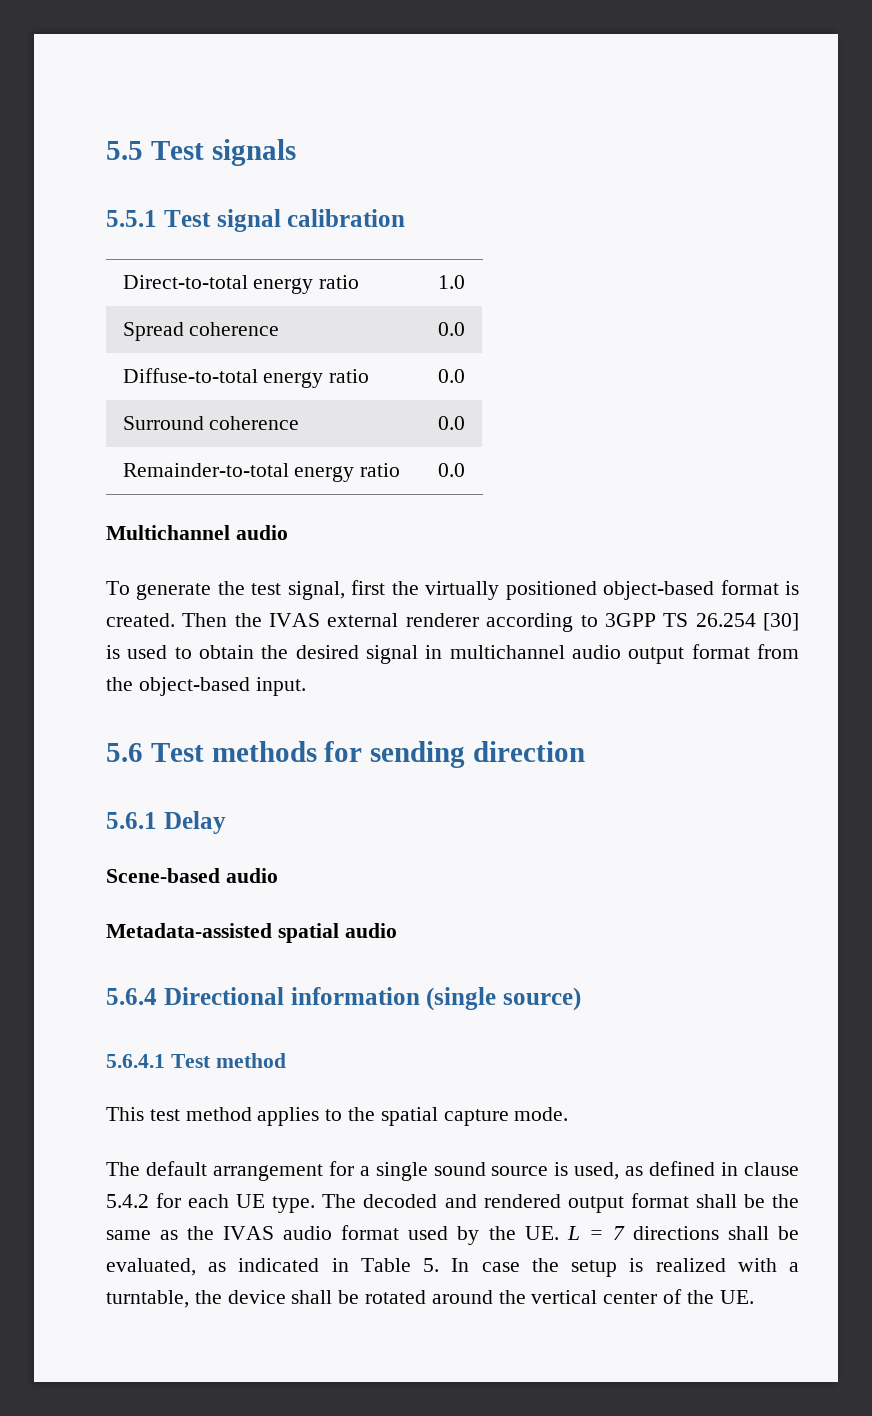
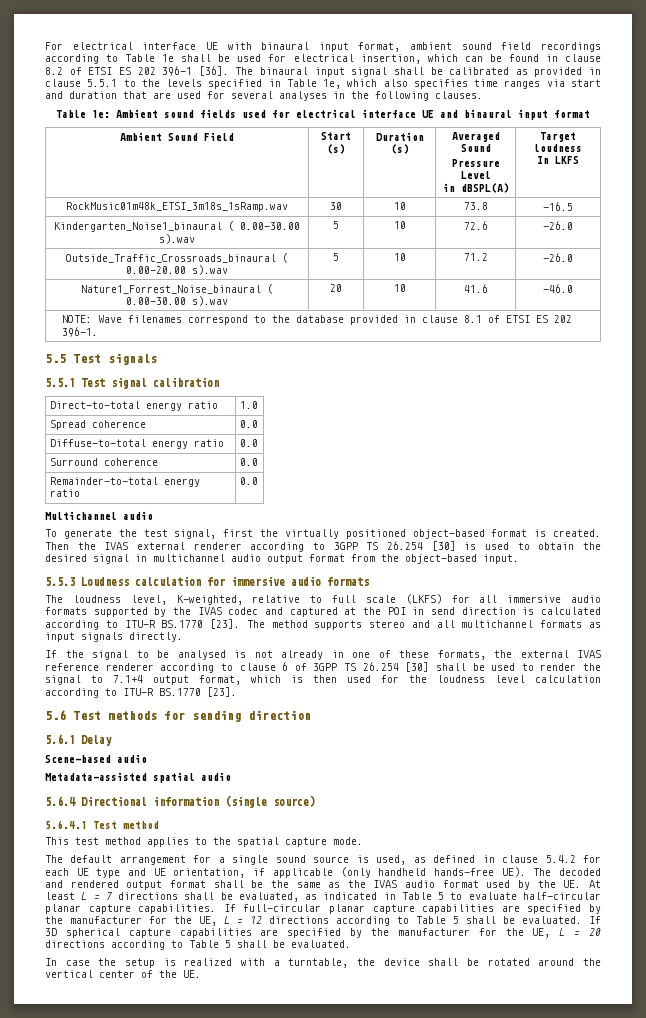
+ For electrical interface UE with binaural input format, ambient sound field recordings according to Table 1e shall be used for electrical insertion, which can be found in clause 8.2 of ETSI ES 202 396-1 [36]. The binaural input signal shall be calibrated as provided in clause 5.5.1 to the levels specified in Table 1e, which also specifies time ranges via start and duration that are used for several analyses in the following clauses.
+ Table 1e: Ambient sound fields used for electrical interface UE and binaural input format
+ Ambient Sound Field | Start (s) | Duration (s) | Averaged Sound
+ Pressure Level
+ in dBSPL(A) | Target loudness
+ In LKFS
+ RockMusic01m48k_ETSI_3m18s_1sRamp.wav | 30 | 10 | 73.8 | -16.5
+ Kindergarten_Noise1_binaural ( 0.00-30.00 s).wav | 5 | 10 | 72.6 | -26.0
+ Outside_Traffic_Crossroads_binaural ( 0.00-20.00 s).wav | 5 | 10 | 71.2 | -26.0
+ Nature1_Forrest_Noise_binaural ( 0.00-30.00 s).wav | 20 | 10 | 41.6 | -46.0
+ NOTE: Wave filenames correspond to the database provided in clause 8.1 of ETSI ES 202 396-1.
+ 5.5.3 Loudness calculation for immersive audio formats
+ The loudness level, K-weighted, relative to full scale (LKFS) for all immersive audio formats supported by the IVAS codec and captured at the POI in send direction is calculated according to ITU-R BS.1770 [23]. The method supports stereo and all multichannel formats as input signals directly.
+ If the signal to be analysed is not already in one of these formats, the external IVAS reference renderer according to clause 6 of 3GPP TS 26.254 [30] shall be used to render the signal to 7.1+4 output format, which is then used for the loudness level calculation according to ITU-R BS.1770 [23].
- The default arrangement for a single sound source is used, as defined in clause 5.4.2 for each UE type. The decoded and rendered output format shall be the same as the IVAS audio format used by the UE. L = 7 directions shall be evaluated, as indicated in Table 5. In case the setup is realized with a turntable, the device shall be rotated around the vertical center of the UE.
+ The default arrangement for a single sound source is used, as defined in clause 5.4.2 for each UE type and UE orientation, if applicable (only handheld hands-free UE). The decoded and rendered output format shall be the same as the IVAS audio format used by the UE. At least L = 7 directions shall be evaluated, as indicated in Table 5 to evaluate half-circular planar capture capabilities. If full-circular planar capture capabilities are specified by the manufacturer for the UE, L = 12 directions according to Table 5 shall be evaluated. If 3D spherical capture capabilities are specified by the manufacturer for the UE, L = 20 directions according to Table 5 shall be evaluated.
+ In case the setup is realized with a turntable, the device shall be rotated around the vertical center of the UE.

